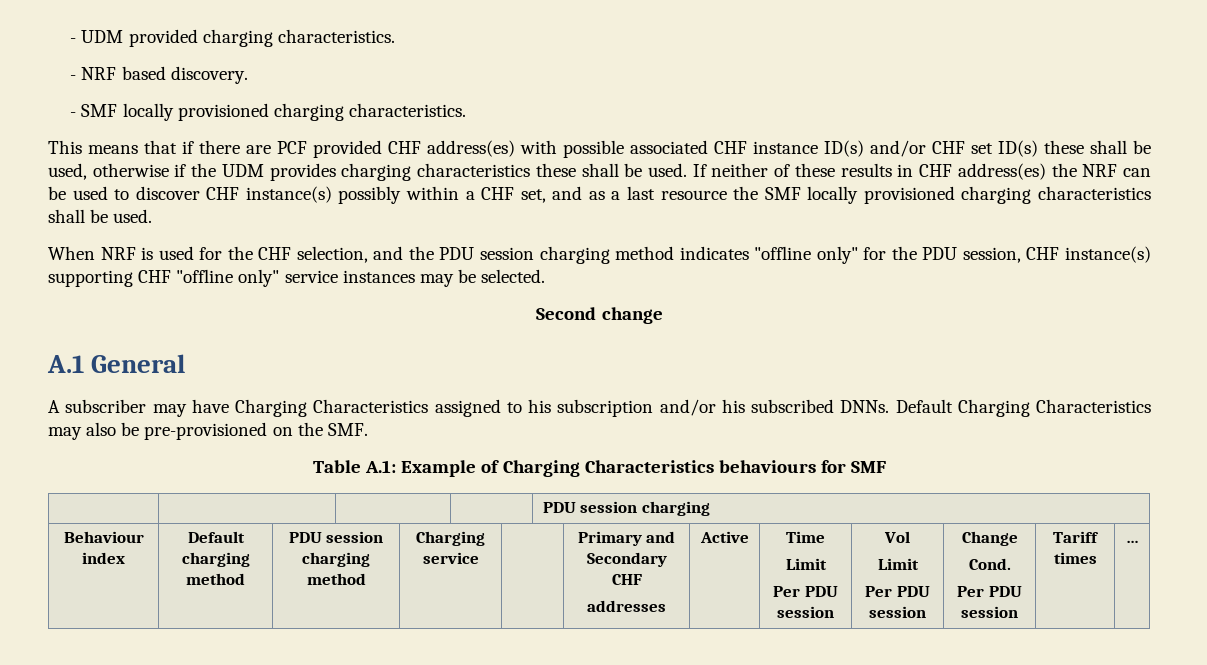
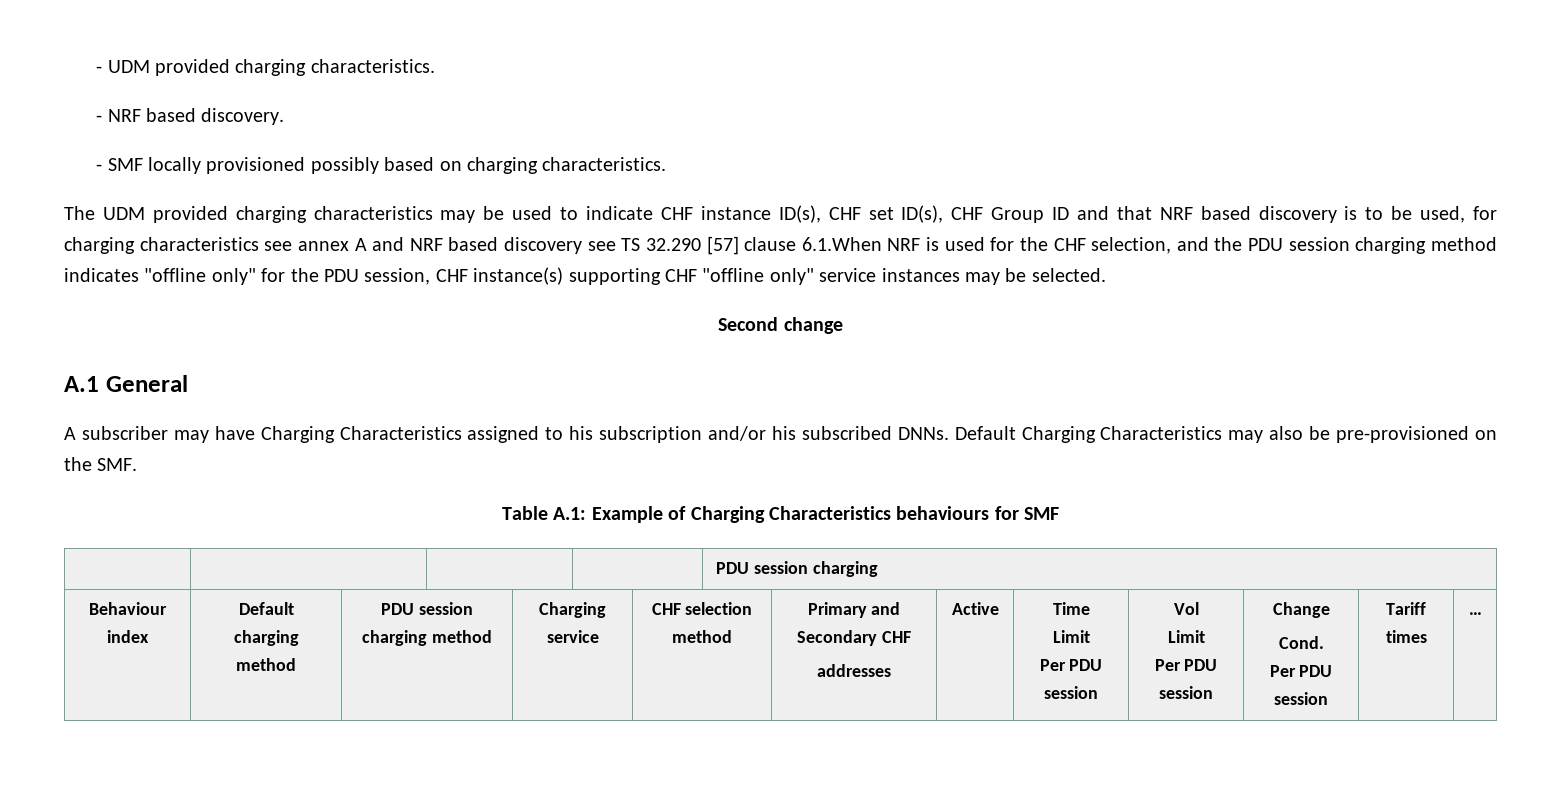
- - SMF locally provisioned charging characteristics.
- This means that if there are PCF provided CHF address(es) with possible associated CHF instance ID(s) and/or CHF set ID(s) these shall be used, otherwise if the UDM provides charging characteristics these shall be used. If neither of these results in CHF address(es) the NRF can be used to discover CHF instance(s) possibly within a CHF set, and as a last resource the SMF locally provisioned charging characteristics shall be used.
- When NRF is used for the CHF selection, and the PDU session charging method indicates "offline only" for the PDU session, CHF instance(s) supporting CHF "offline only" service instances may be selected.
+ - SMF locally provisioned possibly based on charging characteristics.
+ The UDM provided charging characteristics may be used to indicate CHF instance ID(s), CHF set ID(s), CHF Group ID and that NRF based discovery is to be used, for charging characteristics see annex A and NRF based discovery see TS 32.290 [57] clause 6.1.When NRF is used for the CHF selection, and the PDU session charging method indicates "offline only" for the PDU session, CHF instance(s) supporting CHF "offline only" service instances may be selected.
- Behaviour index | Default charging method | PDU session charging method | Charging service | | Primary and Secondary CHF
+ Behaviour index | Default charging method | PDU session charging method | Charging service | CHF selection method | Primary and Secondary CHF

